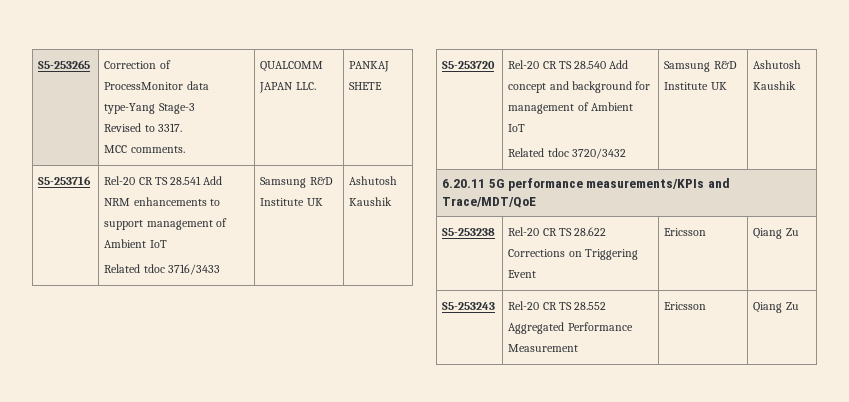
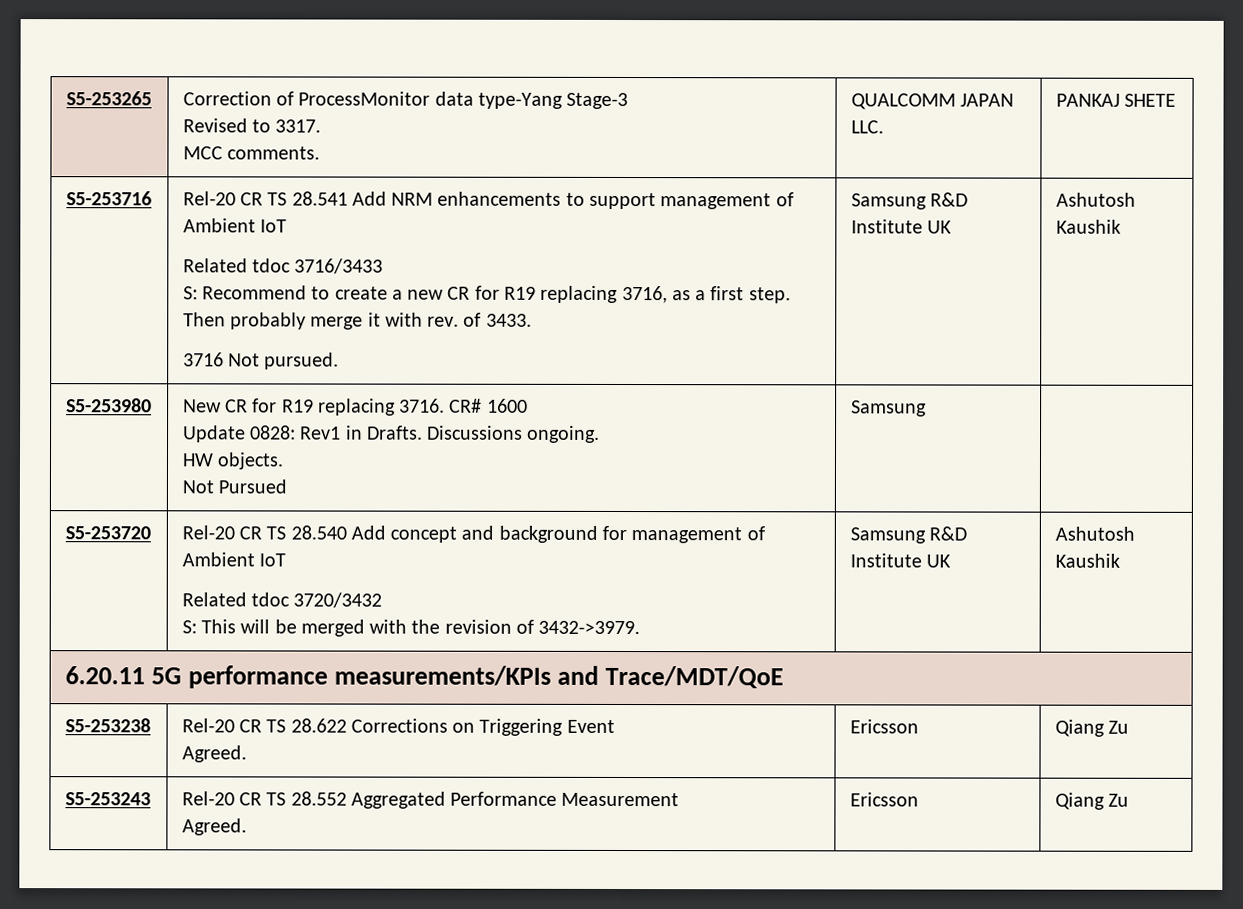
- Related tdoc 3716/3433 | Samsung R&D Institute UK | Ashutosh Kaushik
+ Related tdoc 3716/3433
+ S: Recommend to create a new CR for R19 replacing 3716, as a first step. Then probably merge it with rev. of 3433.
+ 3716 Not pursued. | Samsung R&D Institute UK | Ashutosh Kaushik
+ S5-253980 | New CR for R19 replacing 3716. CR# 1600
+ Update 0828: Rev1 in Drafts. Discussions ongoing.
+ HW objects.
+ Not Pursued | Samsung |
  S5-253720 | Rel-20 CR TS 28.540 Add concept and background for management of Ambient IoT
- Related tdoc 3720/3432 | Samsung R&D Institute UK | Ashutosh Kaushik
+ Related tdoc 3720/3432
+ S: This will be merged with the revision of 3432->3979. | Samsung R&D Institute UK | Ashutosh Kaushik
- S5-253238 | Rel-20 CR TS 28.622 Corrections on Triggering Event | Ericsson | Qiang Zu
+ S5-253238 | Rel-20 CR TS 28.622 Corrections on Triggering Event
+ Agreed. | Ericsson | Qiang Zu
- S5-253243 | Rel-20 CR TS 28.552 Aggregated Performance Measurement | Ericsson | Qiang Zu
+ S5-253243 | Rel-20 CR TS 28.552 Aggregated Performance Measurement
+ Agreed. | Ericsson | Qiang Zu

